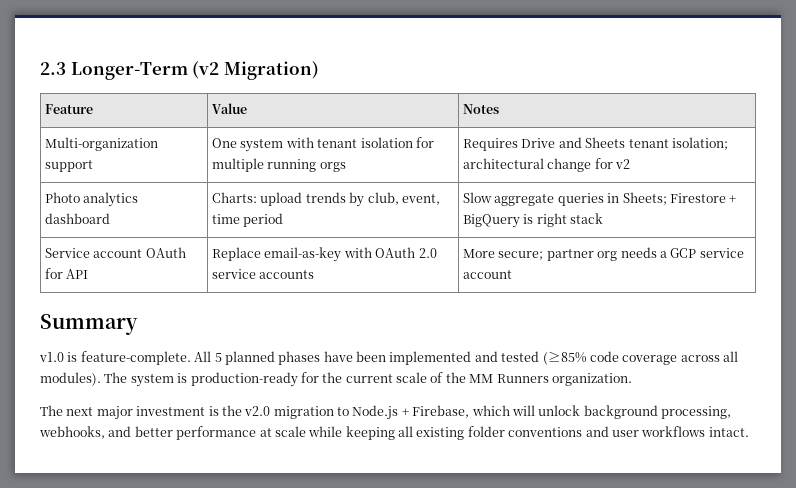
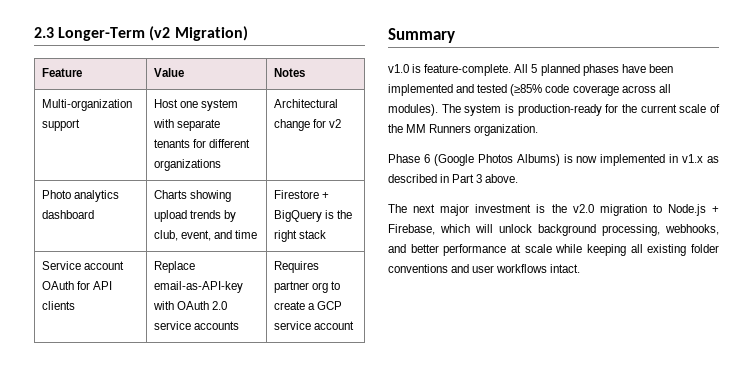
- Multi-organization support | One system with tenant isolation for multiple running orgs | Requires Drive and Sheets tenant isolation; architectural change for v2
+ Multi-organization support | Host one system with separate tenants for different organizations | Architectural change for v2
- Photo analytics dashboard | Charts: upload trends by club, event, time period | Slow aggregate queries in Sheets; Firestore + BigQuery is right stack
+ Photo analytics dashboard | Charts showing upload trends by club, event, and time | Firestore + BigQuery is the right stack
- Service account OAuth for API | Replace email-as-key with OAuth 2.0 service accounts | More secure; partner org needs a GCP service account
+ Service account OAuth for API clients | Replace email-as-API-key with OAuth 2.0 service accounts | Requires partner org to create a GCP service account
+ Phase 6 (Google Photos Albums) is now implemented in v1.x as described in Part 3 above.

